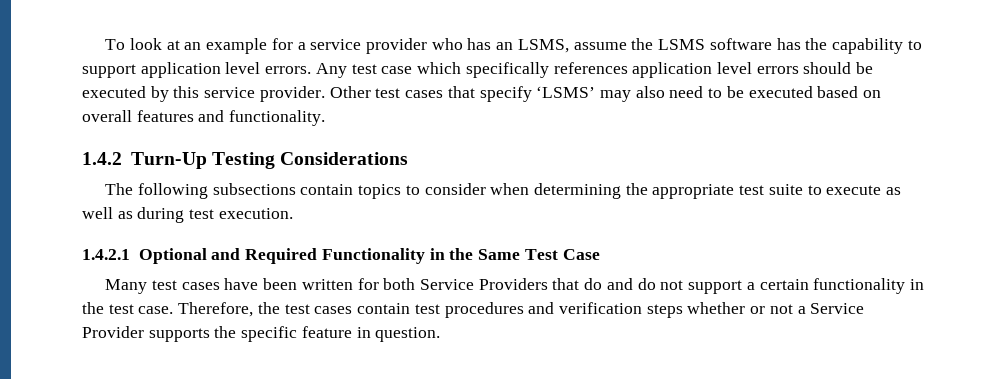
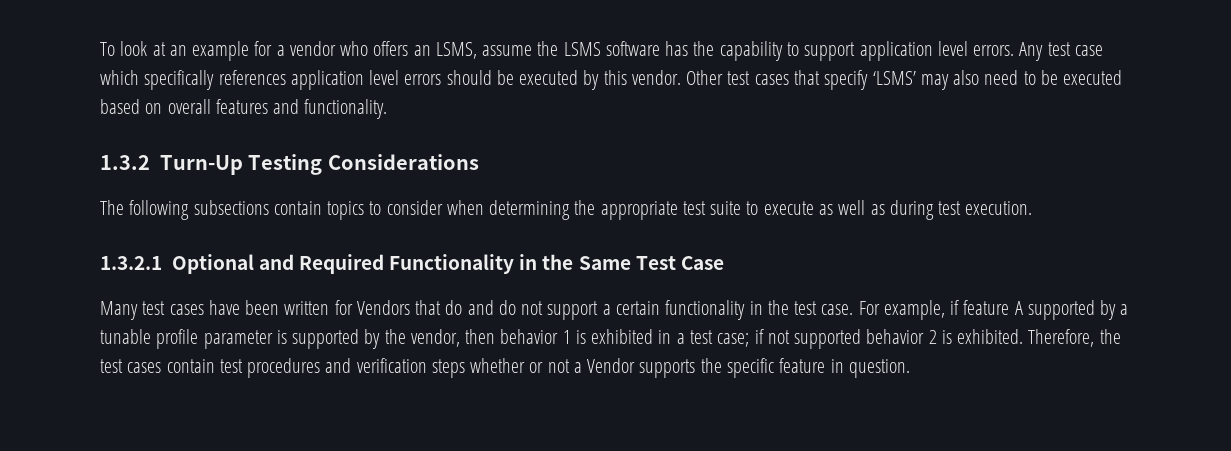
- To look at an example for a service provider who has an LSMS, assume the LSMS software has the capability to support application level errors.
+ To look at an example for a vendor who offers an LSMS, assume the LSMS software has the capability to support application level errors.
- Any test case which specifically references application level errors should be executed by this service provider.
+ Any test case which specifically references application level errors should be executed by this vendor.
- 1.4.2 Turn-Up Testing Considerations
+ 1.3.2 Turn-Up Testing Considerations
- 1.4.2.1 Optional and Required Functionality in the Same Test Case
+ 1.3.2.1 Optional and Required Functionality in the Same Test Case
- Many test cases have been written for both Service Providers that do and do not support a certain functionality in the test case.
+ Many test cases have been written for Vendors that do and do not support a certain functionality in the test case.
+ For example, if feature A supported by a tunable profile parameter is supported by the vendor, then behavior 1 is exhibited in a test case; if not supported behavior 2 is exhibited.
- Therefore, the test cases contain test procedures and verification steps whether or not a Service Provider supports the specific feature in question.
+ Therefore, the test cases contain test procedures and verification steps whether or not a Vendor supports the specific feature in question.

